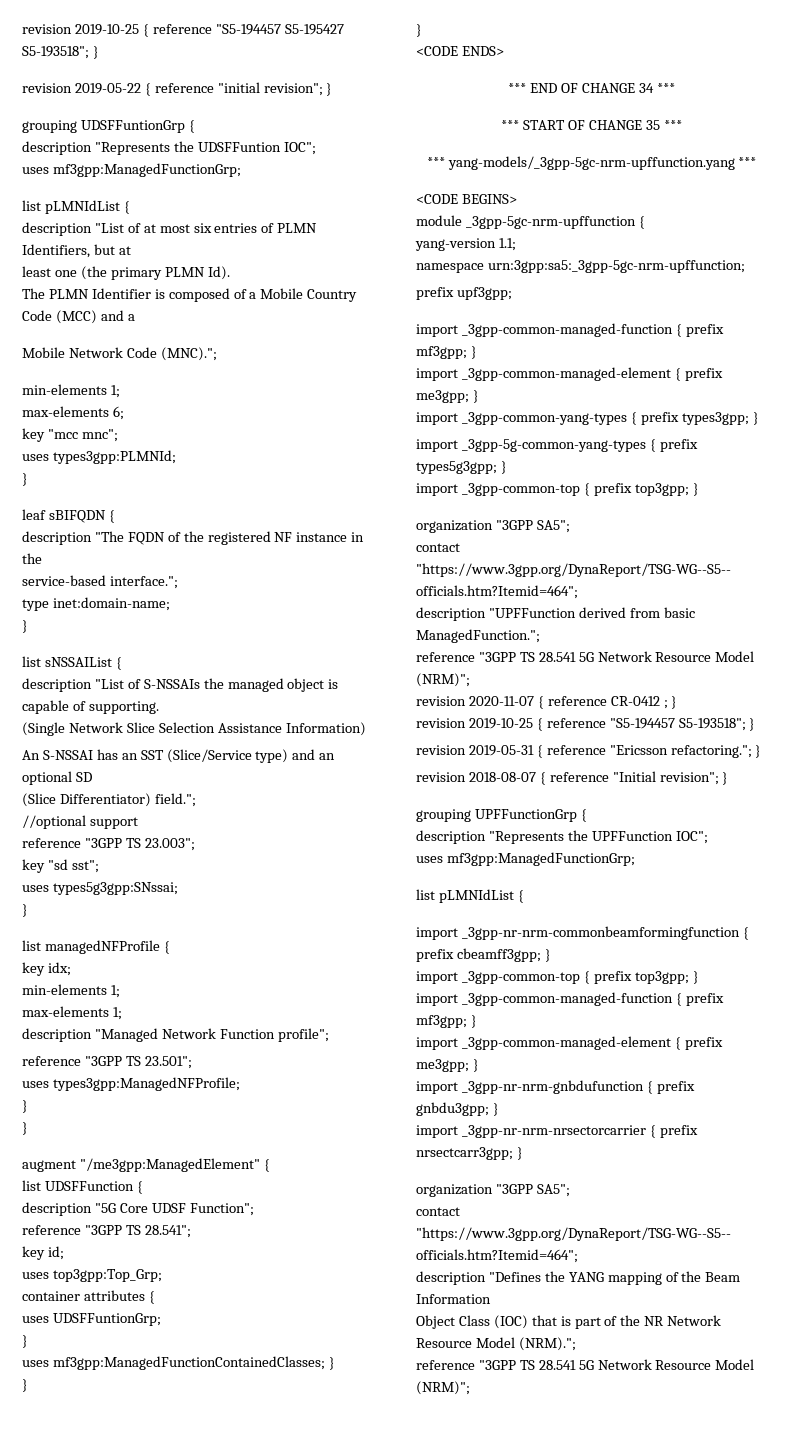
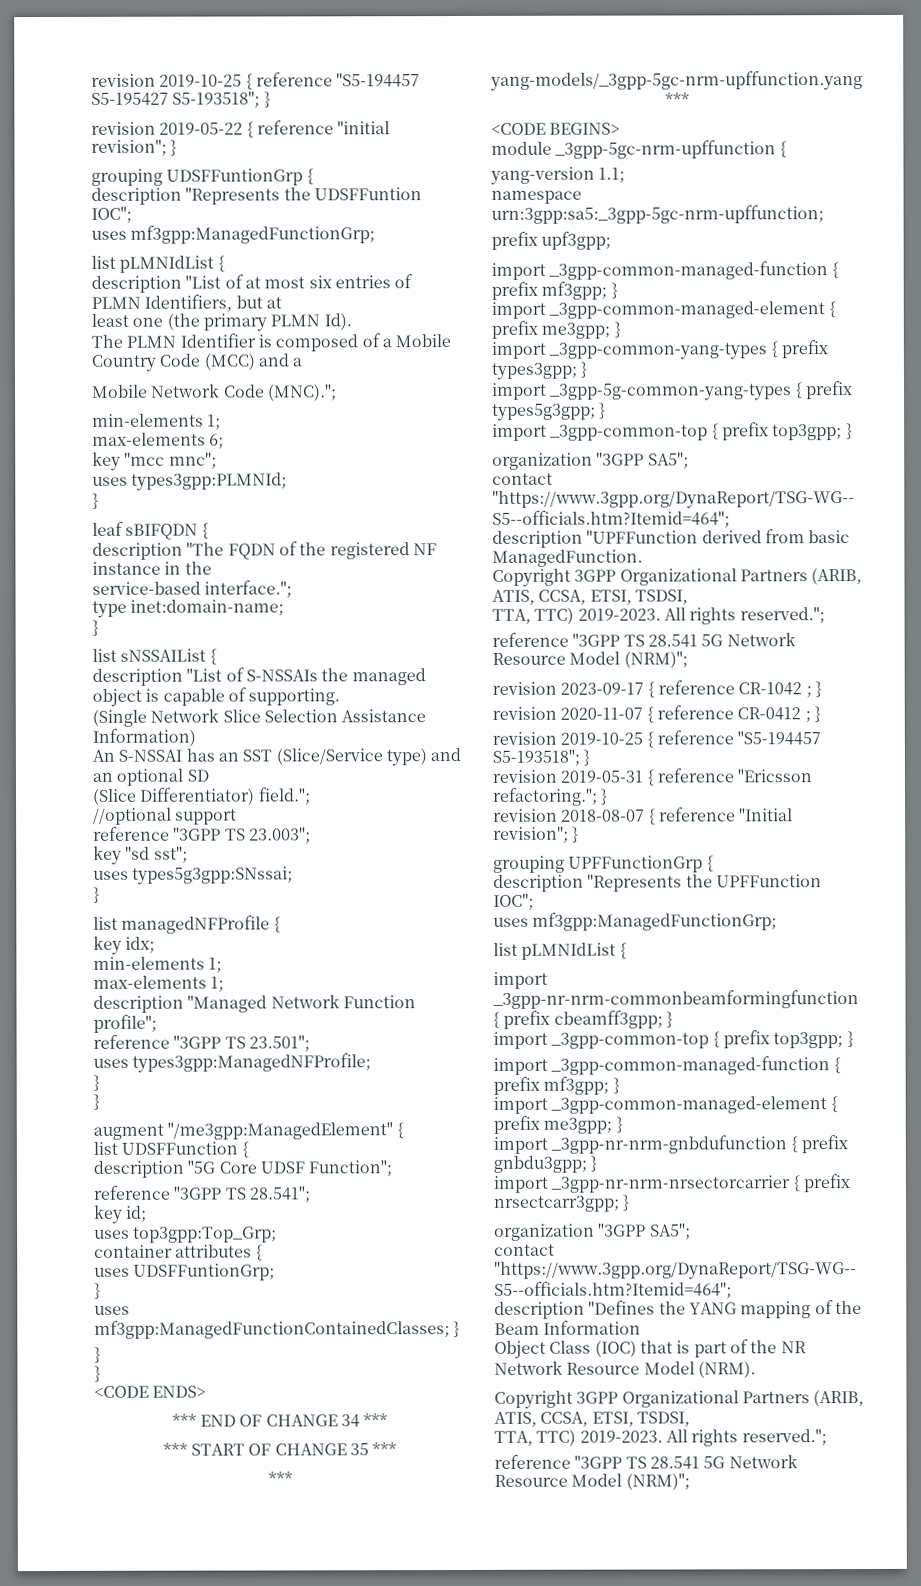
- description "UPFFunction derived from basic ManagedFunction.";
+ description "UPFFunction derived from basic ManagedFunction.
+ Copyright 3GPP Organizational Partners (ARIB, ATIS, CCSA, ETSI, TSDSI,
+ TTA, TTC) 2019-2023. All rights reserved.";
  reference "3GPP TS 28.541 5G Network Resource Model (NRM)";
+ revision 2023-09-17 { reference CR-1042 ; }
- Object Class (IOC) that is part of the NR Network Resource Model (NRM).";
+ Object Class (IOC) that is part of the NR Network Resource Model (NRM).
+ Copyright 3GPP Organizational Partners (ARIB, ATIS, CCSA, ETSI, TSDSI,
+ TTA, TTC) 2019-2023. All rights reserved.";

